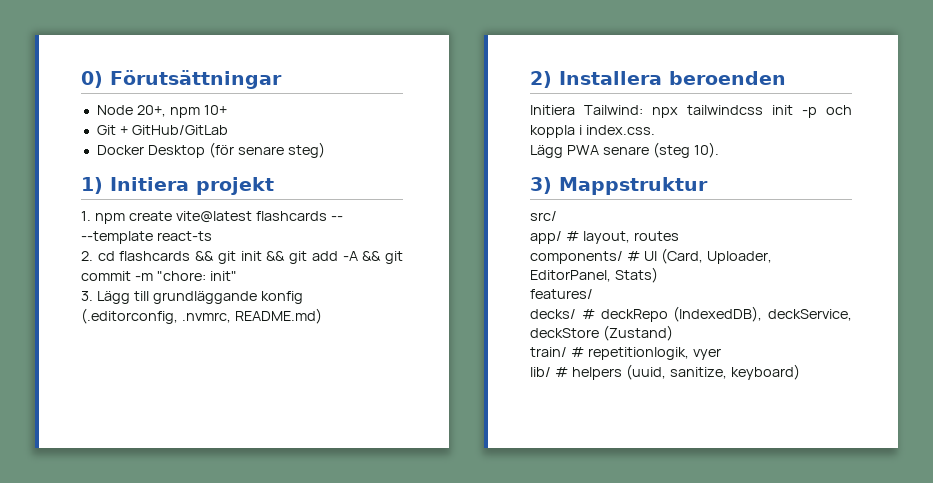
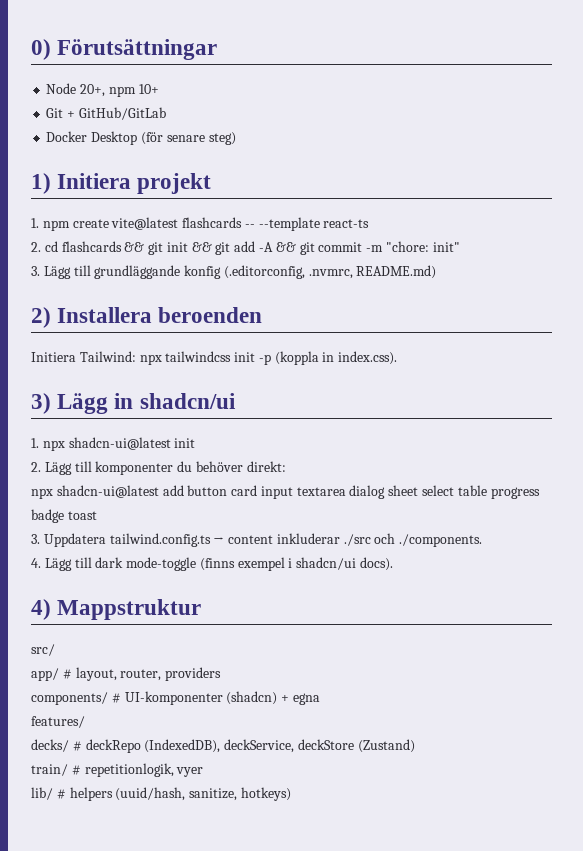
- Initiera Tailwind: npx tailwindcss init -p och koppla i index.css.
- Lägg PWA senare (steg 10).
- 3) Mappstruktur
+ Initiera Tailwind: npx tailwindcss init -p (koppla in index.css).
+ 3) Lägg in shadcn/ui
+ 1. npx shadcn-ui@latest init
+ 2. Lägg till komponenter du behöver direkt:
+ npx shadcn-ui@latest add button card input textarea dialog sheet select table progress badge toast
+ 3. Uppdatera tailwind.config.ts → content inkluderar ./src och ./components.
+ 4. Lägg till dark mode-toggle (finns exempel i shadcn/ui docs).
+ 4) Mappstruktur
- app/ # layout, routes
+ app/ # layout, router, providers
- components/ # UI (Card, Uploader, EditorPanel, Stats)
+ components/ # UI-komponenter (shadcn) + egna
- lib/ # helpers (uuid, sanitize, keyboard)
+ lib/ # helpers (uuid/hash, sanitize, hotkeys)

